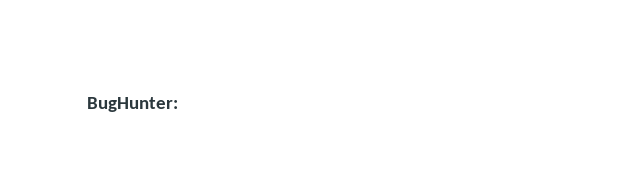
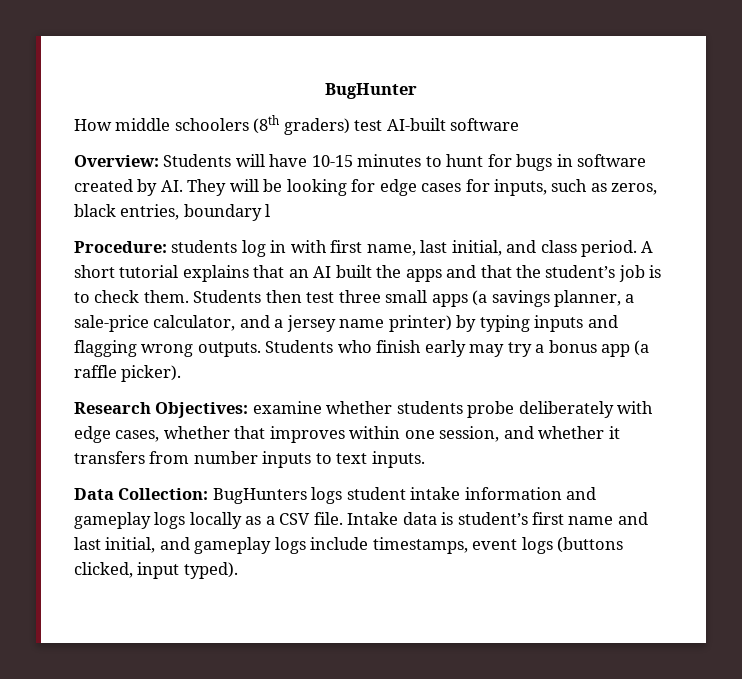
- BugHunter:
+ BugHunter
+ How middle schoolers (8th graders) test AI-built software
+ Overview: Students will have 10-15 minutes to hunt for bugs in software created by AI. They will be looking for edge cases for inputs, such as zeros, black entries, boundary l
+ Procedure: students log in with first name, last initial, and class period. A short tutorial explains that an AI built the apps and that the student’s job is to check them. Students then test three small apps (a savings planner, a sale-price calculator, and a jersey name printer) by typing inputs and flagging wrong outputs. Students who finish early may try a bonus app (a raffle picker).
+ Research Objectives: examine whether students probe deliberately with edge cases, whether that improves within one session, and whether it transfers from number inputs to text inputs.
+ Data Collection: BugHunters logs student intake information and gameplay logs locally as a CSV file. Intake data is student’s first name and last initial, and gameplay logs include timestamps, event logs (buttons clicked, input typed).

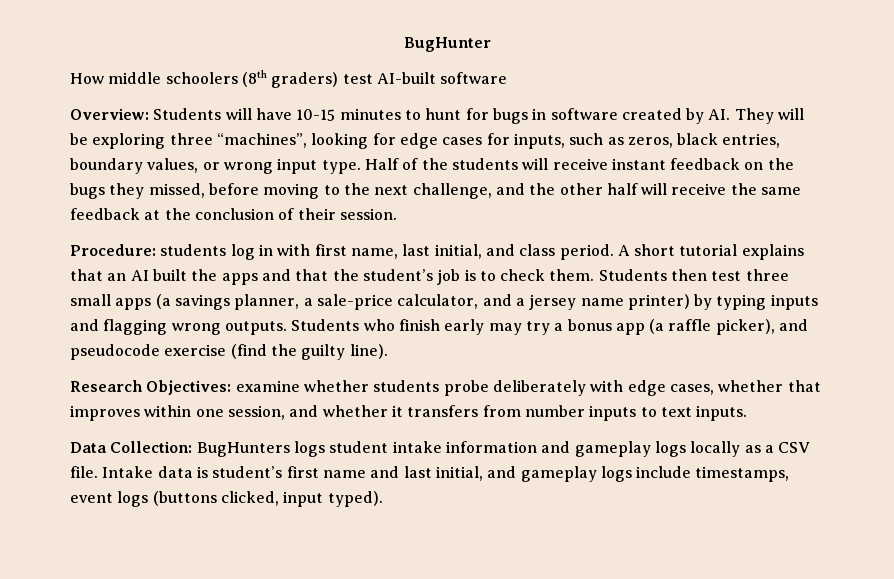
- Overview: Students will have 10-15 minutes to hunt for bugs in software created by AI. They will be looking for edge cases for inputs, such as zeros, black entries, boundary l
+ Overview: Students will have 10-15 minutes to hunt for bugs in software created by AI. They will be exploring three “machines”, looking for edge cases for inputs, such as zeros, black entries, boundary values, or wrong input type. Half of the students will receive instant feedback on the bugs they missed, before moving to the next challenge, and the other half will receive the same feedback at the conclusion of their session.
- Students who finish early may try a bonus app (a raffle picker).
+ Students who finish early may try a bonus app (a raffle picker), and pseudocode exercise (find the guilty line).

